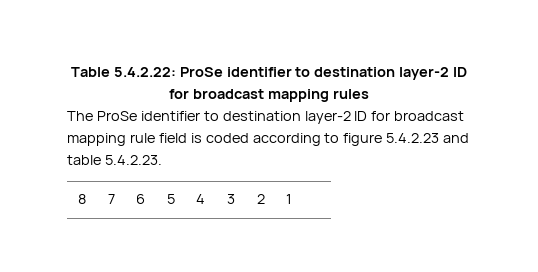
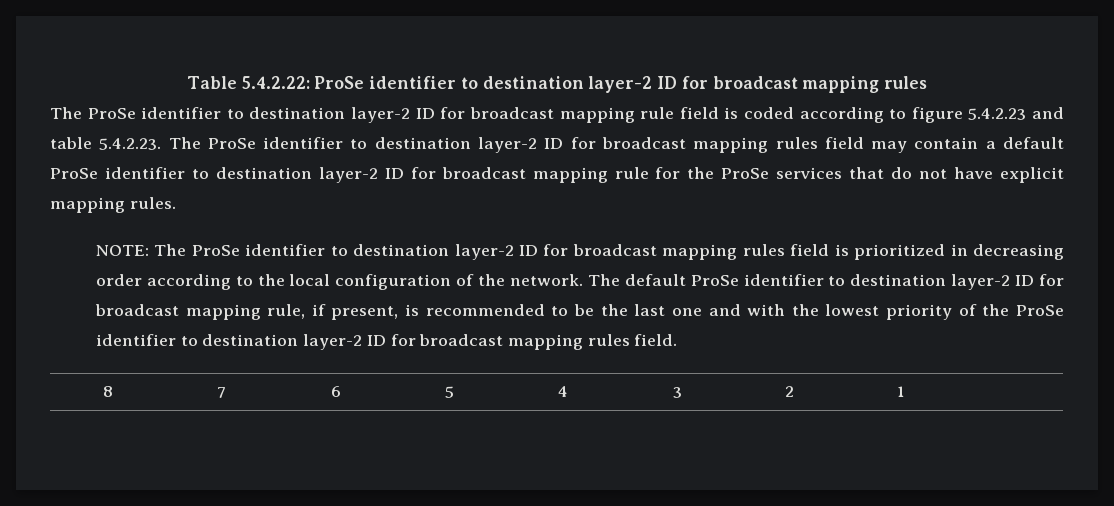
- The ProSe identifier to destination layer-2 ID for broadcast mapping rule field is coded according to figure 5.4.2.23 and table 5.4.2.23.
+ The ProSe identifier to destination layer-2 ID for broadcast mapping rule field is coded according to figure 5.4.2.23 and table 5.4.2.23. The ProSe identifier to destination layer-2 ID for broadcast mapping rules field may contain a default ProSe identifier to destination layer-2 ID for broadcast mapping rule for the ProSe services that do not have explicit mapping rules.
+ NOTE: The ProSe identifier to destination layer-2 ID for broadcast mapping rules field is prioritized in decreasing order according to the local configuration of the network. The default ProSe identifier to destination layer-2 ID for broadcast mapping rule, if present, is recommended to be the last one and with the lowest priority of the ProSe identifier to destination layer-2 ID for broadcast mapping rules field.

